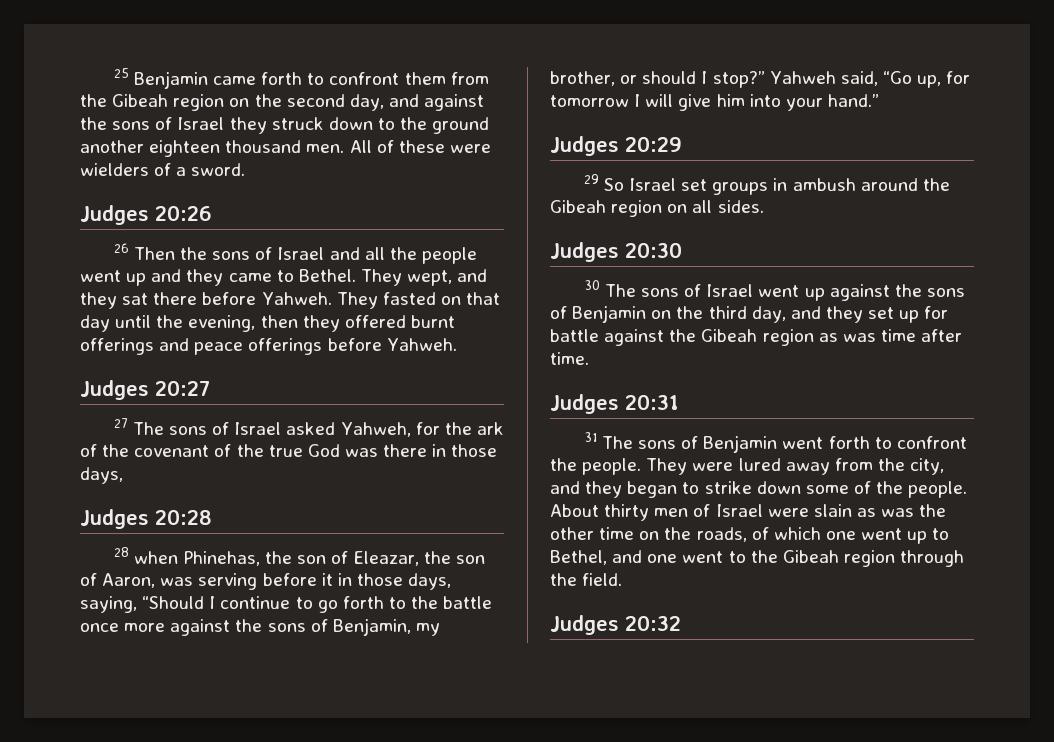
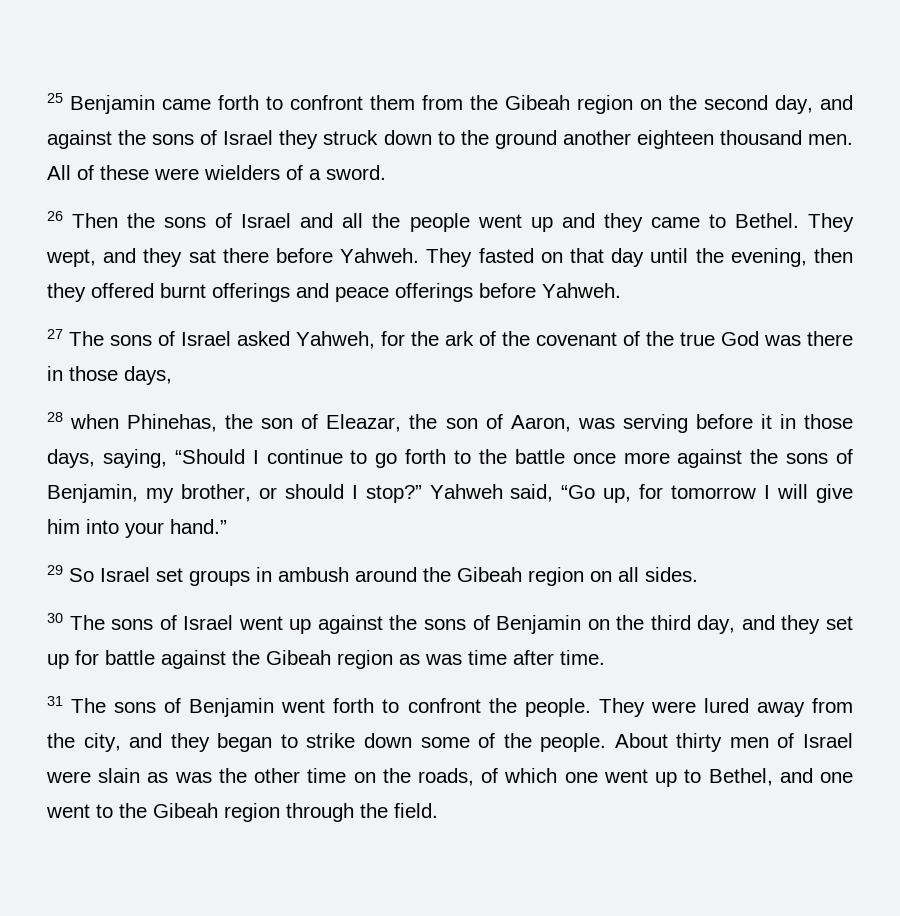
- Judges 20:26
- Judges 20:27
- Judges 20:28
- Judges 20:29
- Judges 20:30
- Judges 20:31
- Judges 20:32

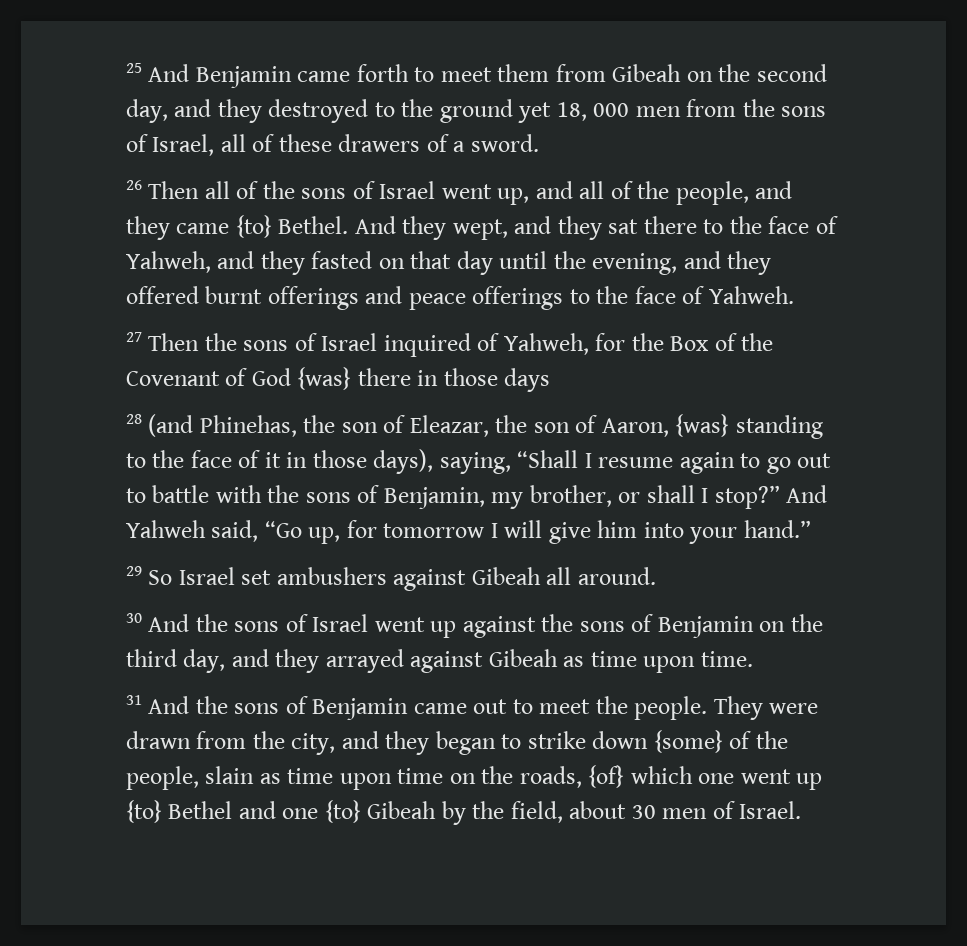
- 25 Benjamin came forth to confront them from the Gibeah region on the second day, and against the sons of Israel they struck down to the ground another eighteen thousand men. All of these were wielders of a sword.
+ 25 And Benjamin came forth to meet them from Gibeah on the second day, and they destroyed to the ground yet 18, 000 men from the sons of Israel, all of these drawers of a sword.
- 26 Then the sons of Israel and all the people went up and they came to Bethel. They wept, and they sat there before Yahweh. They fasted on that day until the evening, then they offered burnt offerings and peace offerings before Yahweh.
+ 26 Then all of the sons of Israel went up, and all of the people, and they came {to} Bethel. And they wept, and they sat there to the face of Yahweh, and they fasted on that day until the evening, and they offered burnt offerings and peace offerings to the face of Yahweh.
- 27 The sons of Israel asked Yahweh, for the ark of the covenant of the true God was there in those days,
+ 27 Then the sons of Israel inquired of Yahweh, for the Box of the Covenant of God {was} there in those days
- 28 when Phinehas, the son of Eleazar, the son of Aaron, was serving before it in those days, saying, “Should I continue to go forth to the battle once more against the sons of Benjamin, my brother, or should I stop?”
+ 28 (and Phinehas, the son of Eleazar, the son of Aaron, {was} standing to the face of it in those days), saying, “Shall I resume again to go out to battle with the sons of Benjamin, my brother, or shall I stop?”
- Yahweh said, “Go up, for tomorrow I will give him into your hand.”
+ And Yahweh said, “Go up, for tomorrow I will give him into your hand.”
- 29 So Israel set groups in ambush around the Gibeah region on all sides.
- 30 The sons of Israel went up against the sons of Benjamin on the third day, and they set up for battle against the Gibeah region as was time after time.
+ 29 So Israel set ambushers against Gibeah all around.
+ 30 And the sons of Israel went up against the sons of Benjamin on the third day, and they arrayed against Gibeah as time upon time.
- 31 The sons of Benjamin went forth to confront the people.
+ 31 And the sons of Benjamin came out to meet the people.
- They were lured away from the city, and they began to strike down some of the people. About thirty men of Israel were slain as was the other time on the roads, of which one went up to Bethel, and one went to the Gibeah region through the field.
+ They were drawn from the city, and they began to strike down {some} of the people, slain as time upon time on the roads, {of} which one went up {to} Bethel and one {to} Gibeah by the field, about 30 men of Israel.

